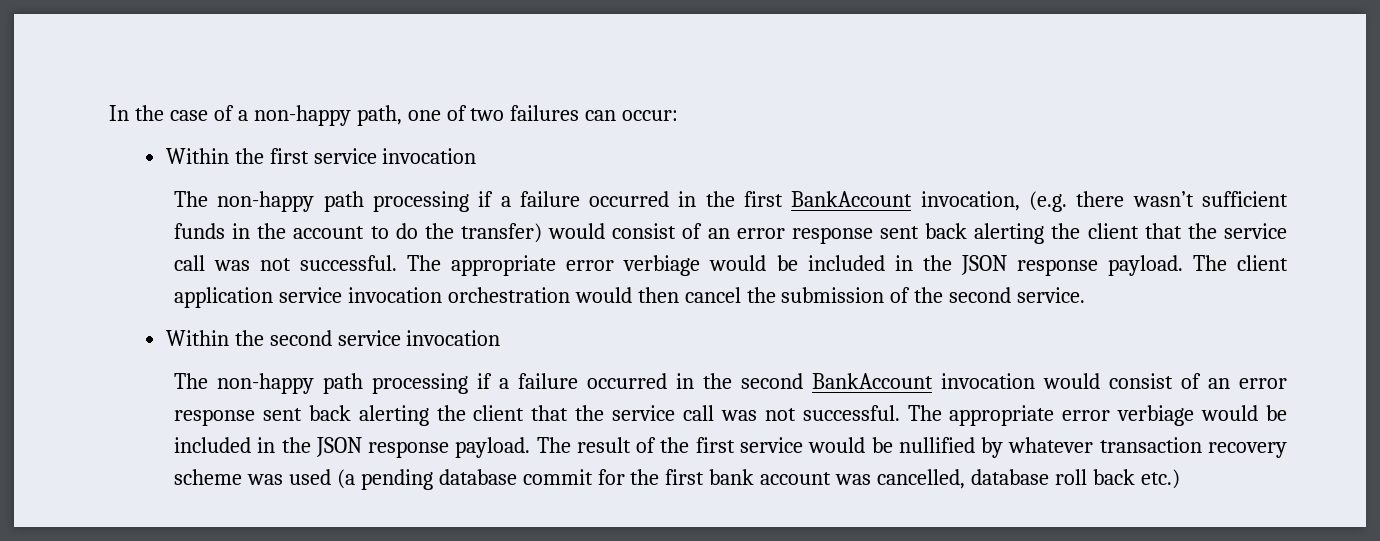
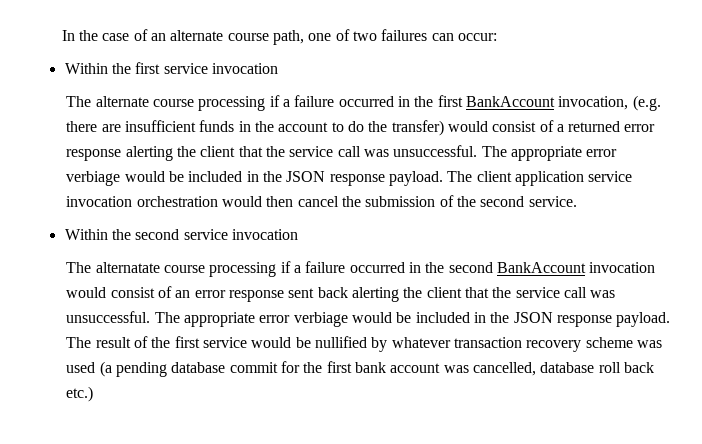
- In the case of a non-happy path, one of two failures can occur:
+ In the case of an alternate course path, one of two failures can occur:
- The non-happy path processing if a failure occurred in the first BankAccount invocation, (e.g. there wasn’t sufficient funds in the account to do the transfer) would consist of an error response sent back alerting the client that the service call was not successful.
+ The alternate course processing if a failure occurred in the first BankAccount invocation, (e.g. there are insufficient funds in the account to do the transfer) would consist of a returned error response alerting the client that the service call was unsuccessful.
- The non-happy path processing if a failure occurred in the second BankAccount invocation would consist of an error response sent back alerting the client that the service call was not successful.
+ The alternatate course processing if a failure occurred in the second BankAccount invocation would consist of an error response sent back alerting the client that the service call was unsuccessful.

